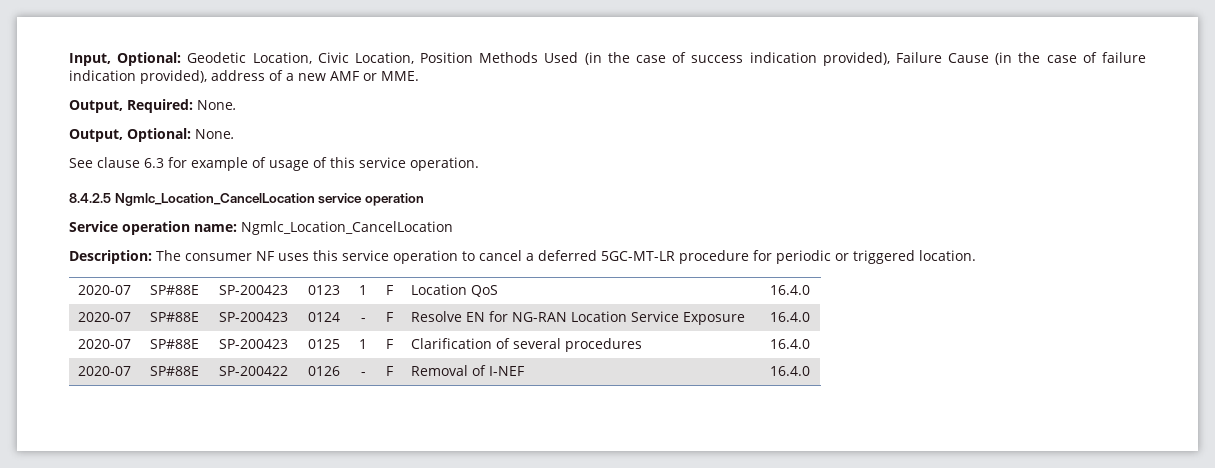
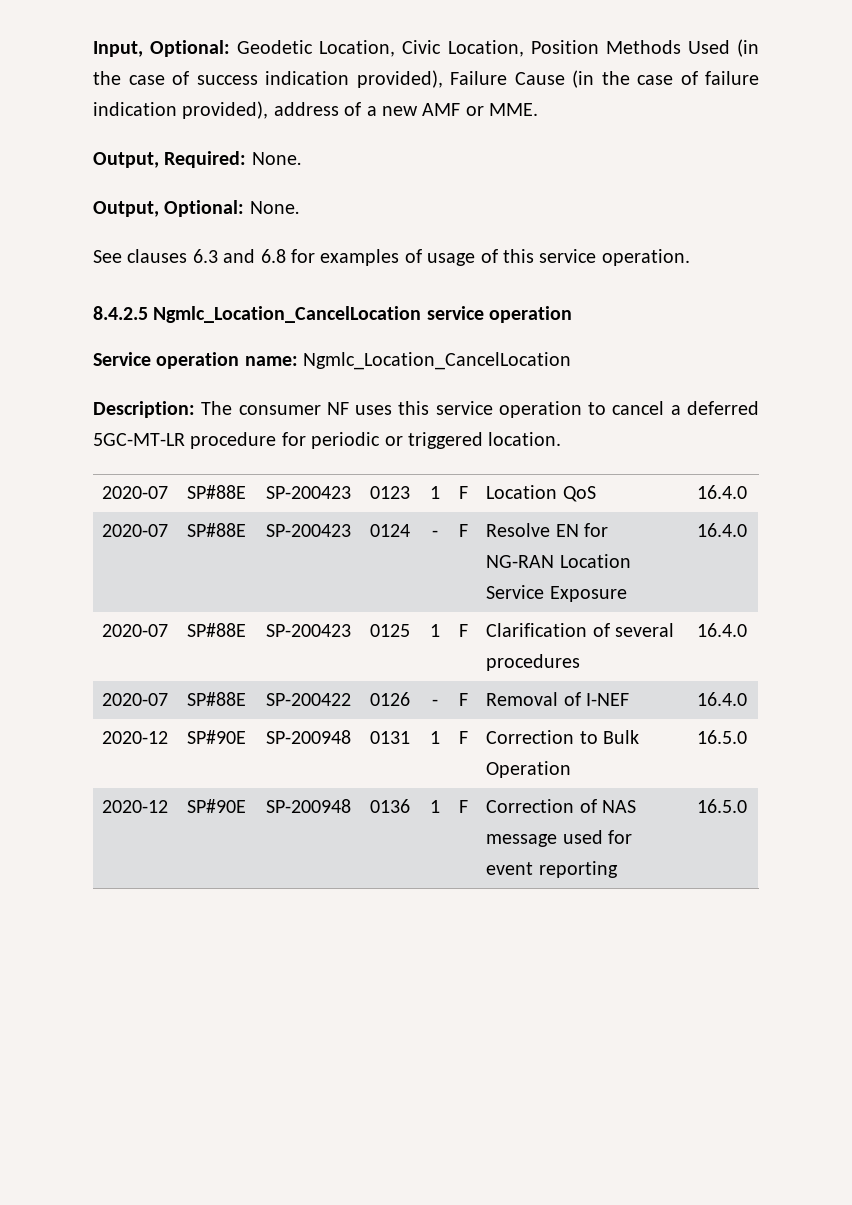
- See clause 6.3 for example of usage of this service operation.
+ See clauses 6.3 and 6.8 for examples of usage of this service operation.
+ 2020-12 | SP#90E | SP-200948 | 0131 | 1 | F | Correction to Bulk Operation | 16.5.0
+ 2020-12 | SP#90E | SP-200948 | 0136 | 1 | F | Correction of NAS message used for event reporting | 16.5.0

